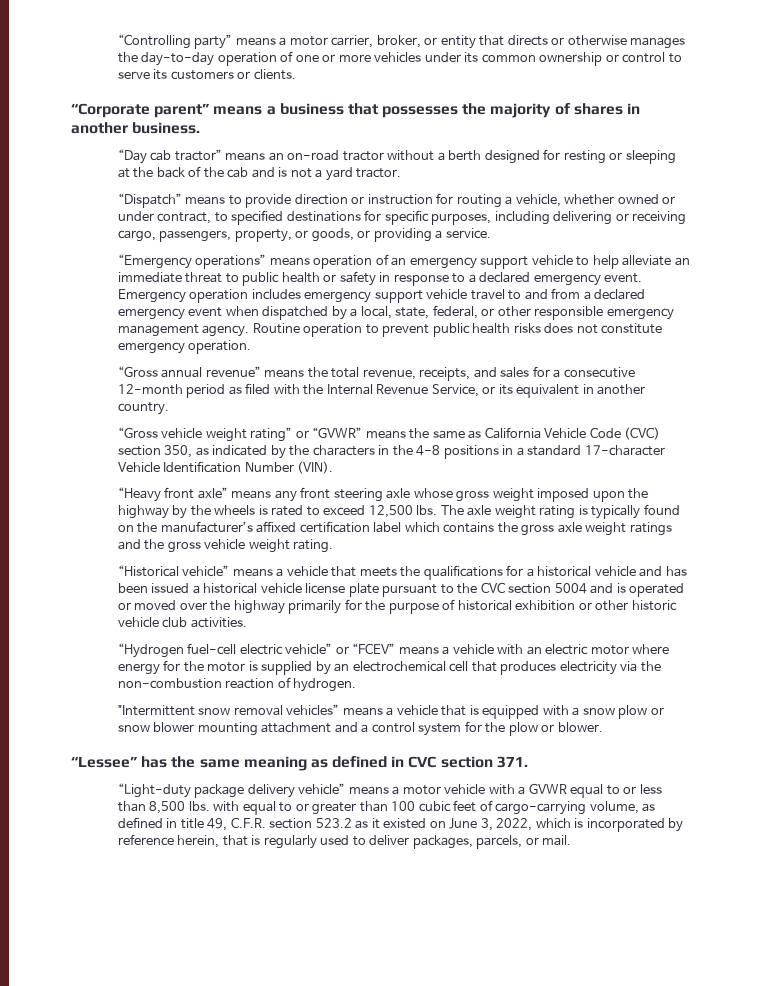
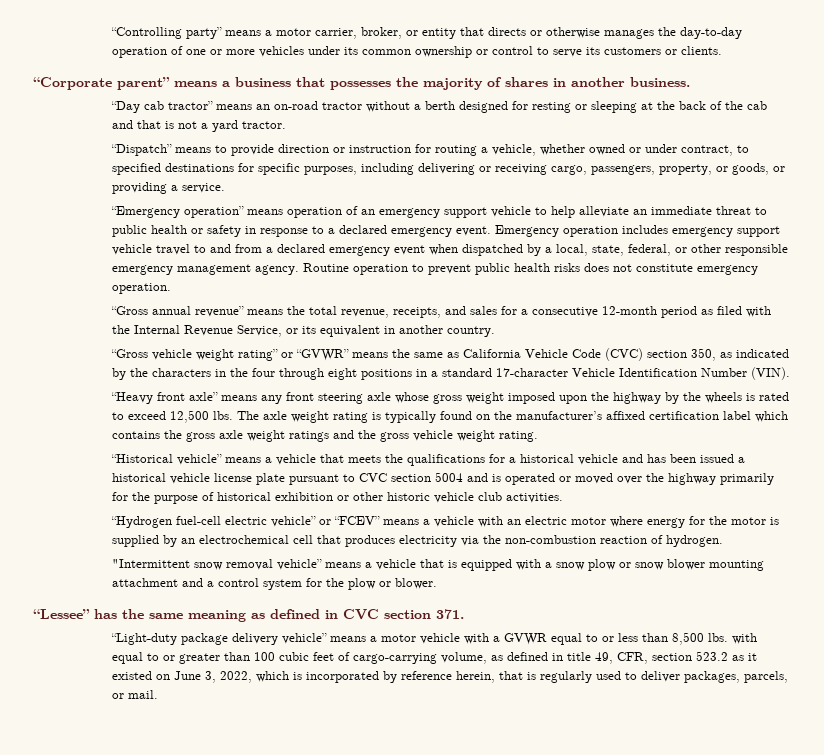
- “Day cab tractor” means an on-road tractor without a berth designed for resting or sleeping at the back of the cab and is not a yard tractor.
+ “Day cab tractor” means an on-road tractor without a berth designed for resting or sleeping at the back of the cab and that is not a yard tractor.
- “Emergency operations” means operation of an emergency support vehicle to help alleviate an immediate threat to public health or safety in response to a declared emergency event.
+ “Emergency operation” means operation of an emergency support vehicle to help alleviate an immediate threat to public health or safety in response to a declared emergency event.
- “Gross vehicle weight rating” or “GVWR” means the same as California Vehicle Code (CVC) section 350, as indicated by the characters in the 4-8 positions in a standard 17-character Vehicle Identification Number (VIN).
+ “Gross vehicle weight rating” or “GVWR” means the same as California Vehicle Code (CVC) section 350, as indicated by the characters in the four through eight positions in a standard 17-character Vehicle Identification Number (VIN).
- “Historical vehicle” means a vehicle that meets the qualifications for a historical vehicle and has been issued a historical vehicle license plate pursuant to the CVC section 5004 and is operated or moved over the highway primarily for the purpose of historical exhibition or other historic vehicle club activities.
+ “Historical vehicle” means a vehicle that meets the qualifications for a historical vehicle and has been issued a historical vehicle license plate pursuant to CVC section 5004 and is operated or moved over the highway primarily for the purpose of historical exhibition or other historic vehicle club activities.
- "Intermittent snow removal vehicles” means a vehicle that is equipped with a snow plow or snow blower mounting attachment and a control system for the plow or blower.
+ "Intermittent snow removal vehicle” means a vehicle that is equipped with a snow plow or snow blower mounting attachment and a control system for the plow or blower.
- “Light-duty package delivery vehicle” means a motor vehicle with a GVWR equal to or less than 8,500 lbs. with equal to or greater than 100 cubic feet of cargo-carrying volume, as defined in title 49, C.F.R. section 523.2 as it existed on June 3, 2022, which is incorporated by reference herein, that is regularly used to deliver packages, parcels, or mail.
+ “Light-duty package delivery vehicle” means a motor vehicle with a GVWR equal to or less than 8,500 lbs. with equal to or greater than 100 cubic feet of cargo-carrying volume, as defined in title 49, CFR, section 523.2 as it existed on June 3, 2022, which is incorporated by reference herein, that is regularly used to deliver packages, parcels, or mail.

